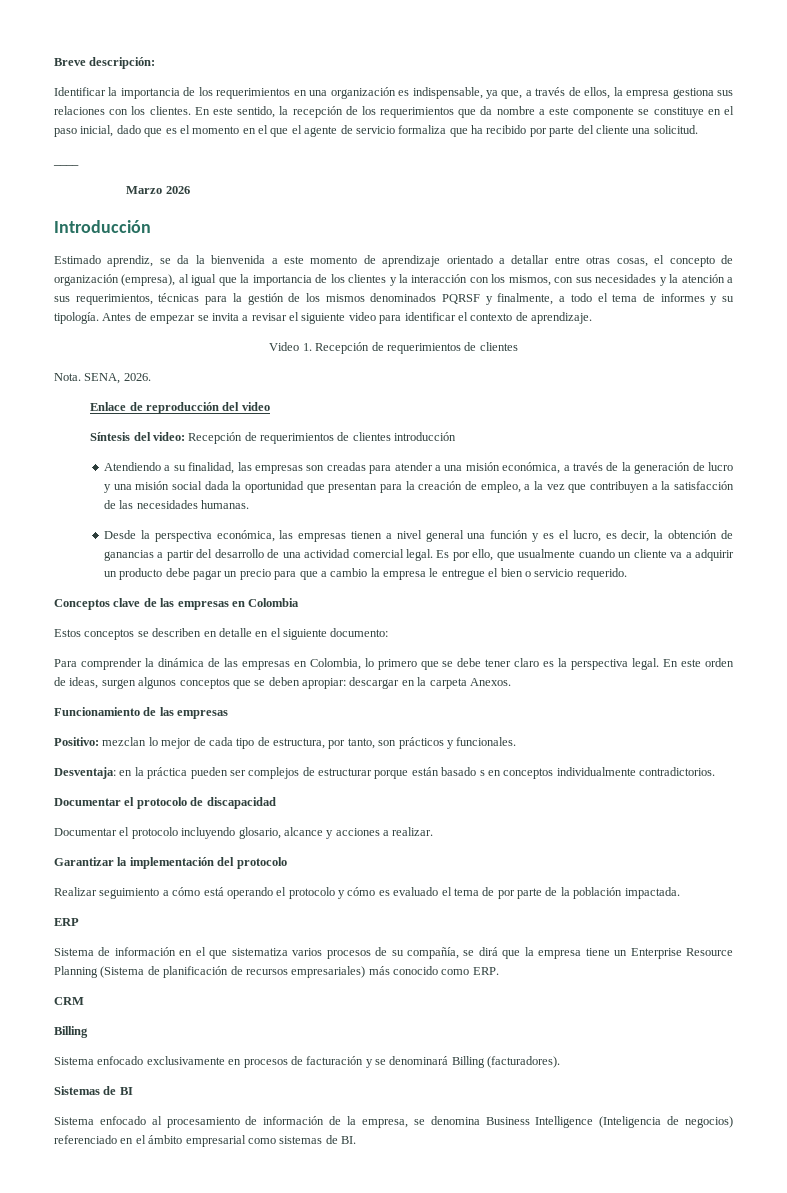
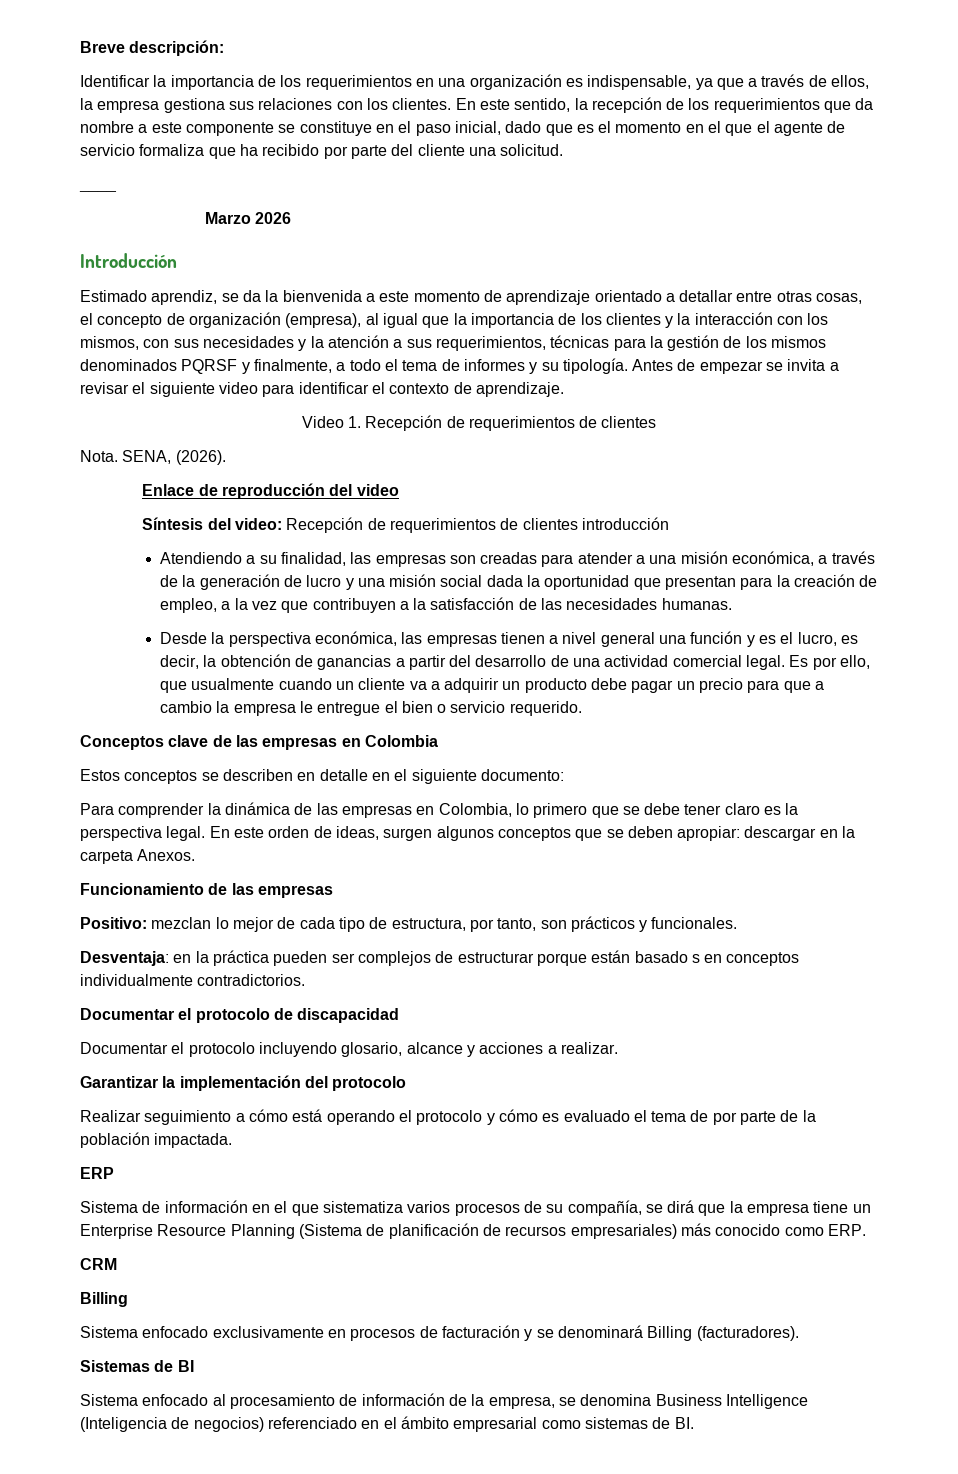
- Identificar la importancia de los requerimientos en una organización es indispensable, ya que, a través de ellos, la empresa gestiona sus relaciones con los clientes.
+ Identificar la importancia de los requerimientos en una organización es indispensable, ya que a través de ellos, la empresa gestiona sus relaciones con los clientes.
- SENA, 2026.
+ SENA, (2026).

